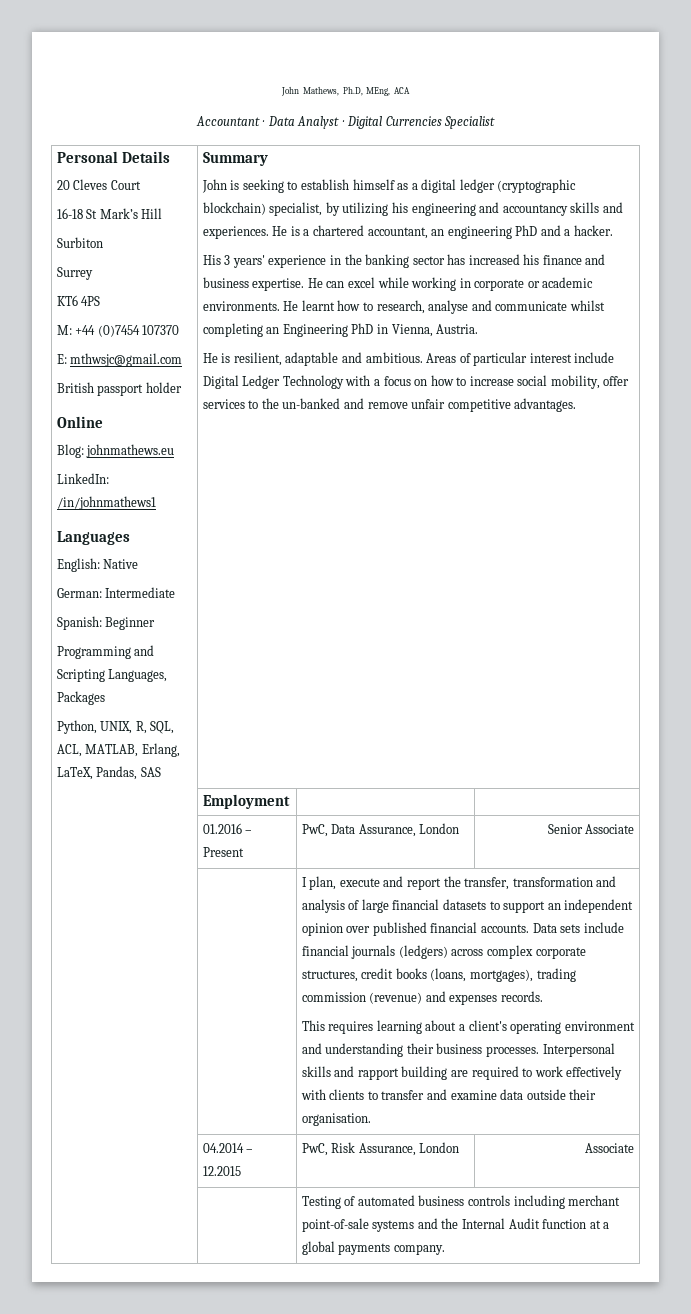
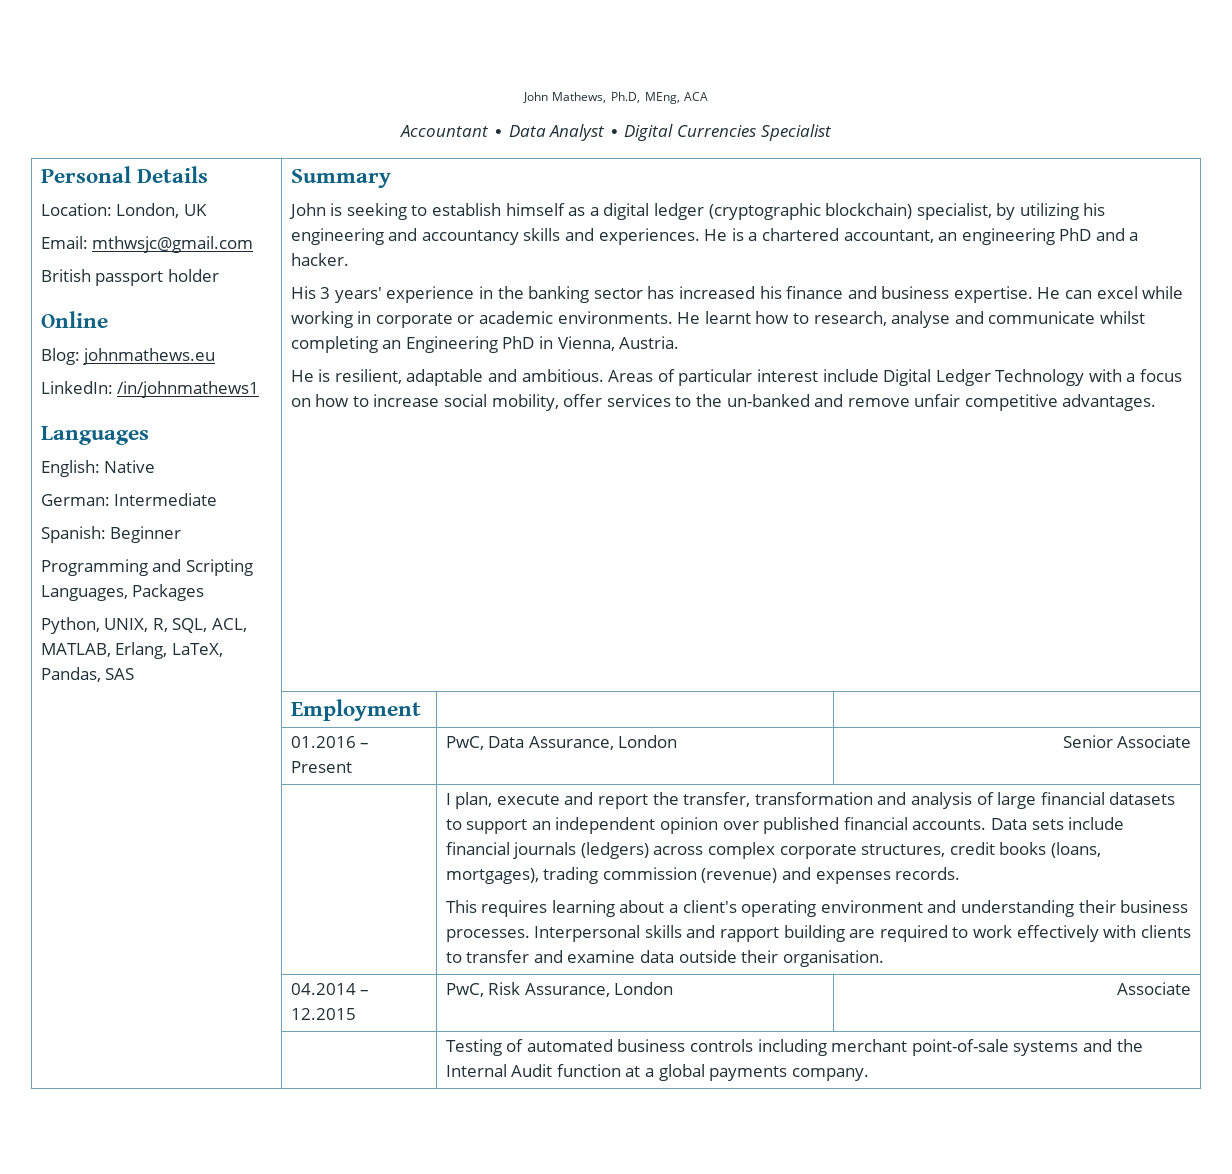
- 20 Cleves Court
- 16-18 St Mark’s Hill
- Surbiton
- Surrey
- KT6 4PS
- M: +44 (0)7454 107370
- E: mthwsjc@gmail.com
+ Location: London, UK
+ Email: mthwsjc@gmail.com

